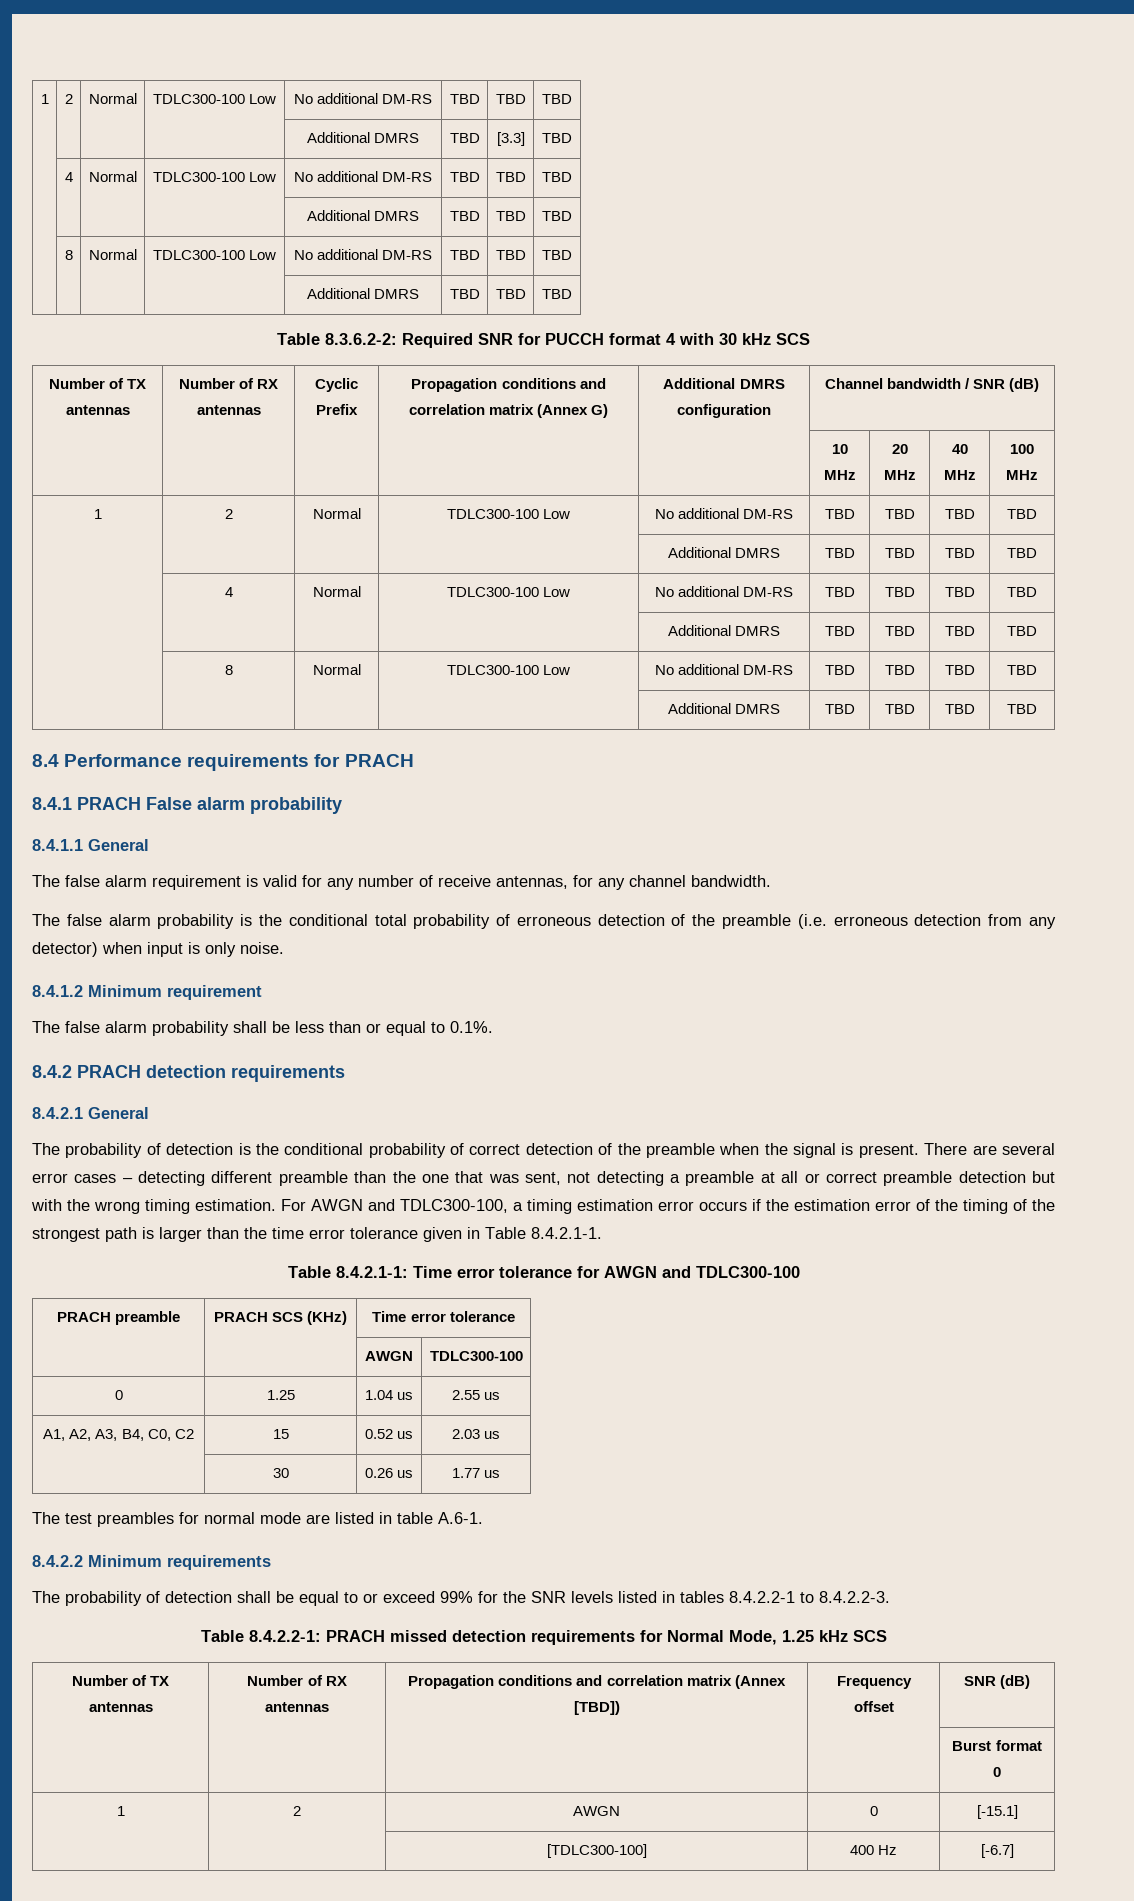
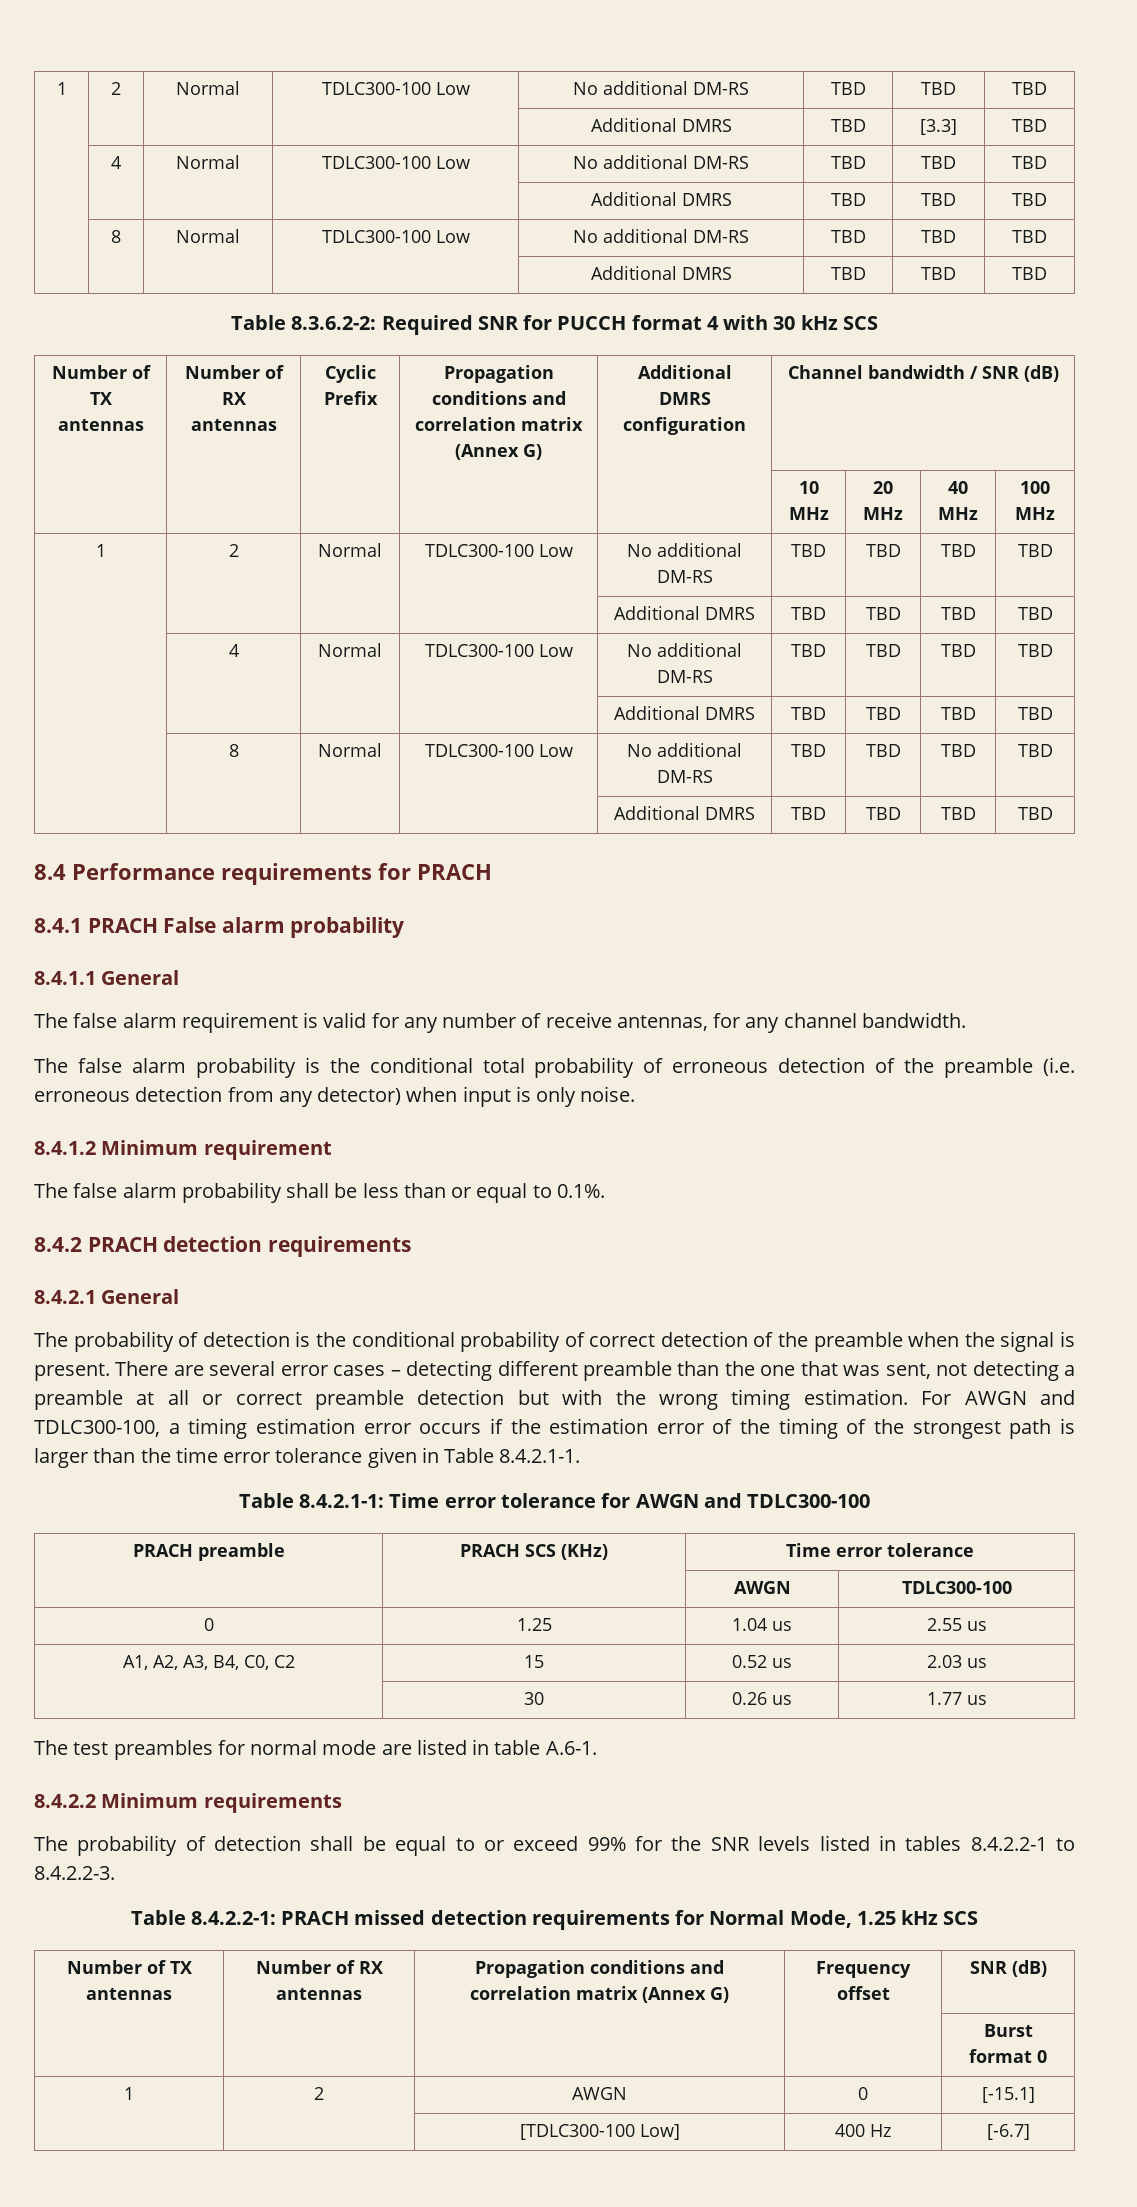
- Number of TX antennas | Number of RX antennas | Propagation conditions and correlation matrix (Annex [TBD]) | Frequency offset | SNR (dB)
+ Number of TX antennas | Number of RX antennas | Propagation conditions and correlation matrix (Annex G) | Frequency offset | SNR (dB)
- | | [TDLC300-100] | 400 Hz | [-6.7]
+ | | [TDLC300-100 Low] | 400 Hz | [-6.7]

